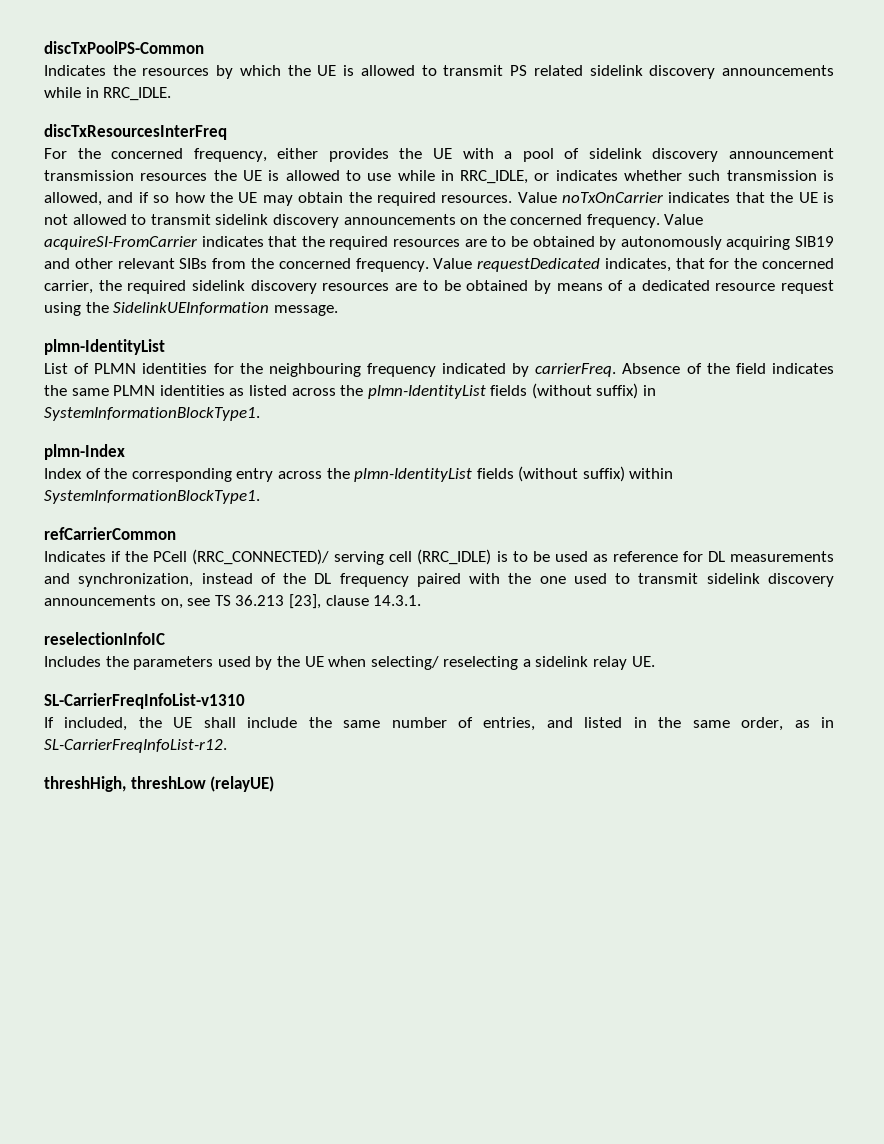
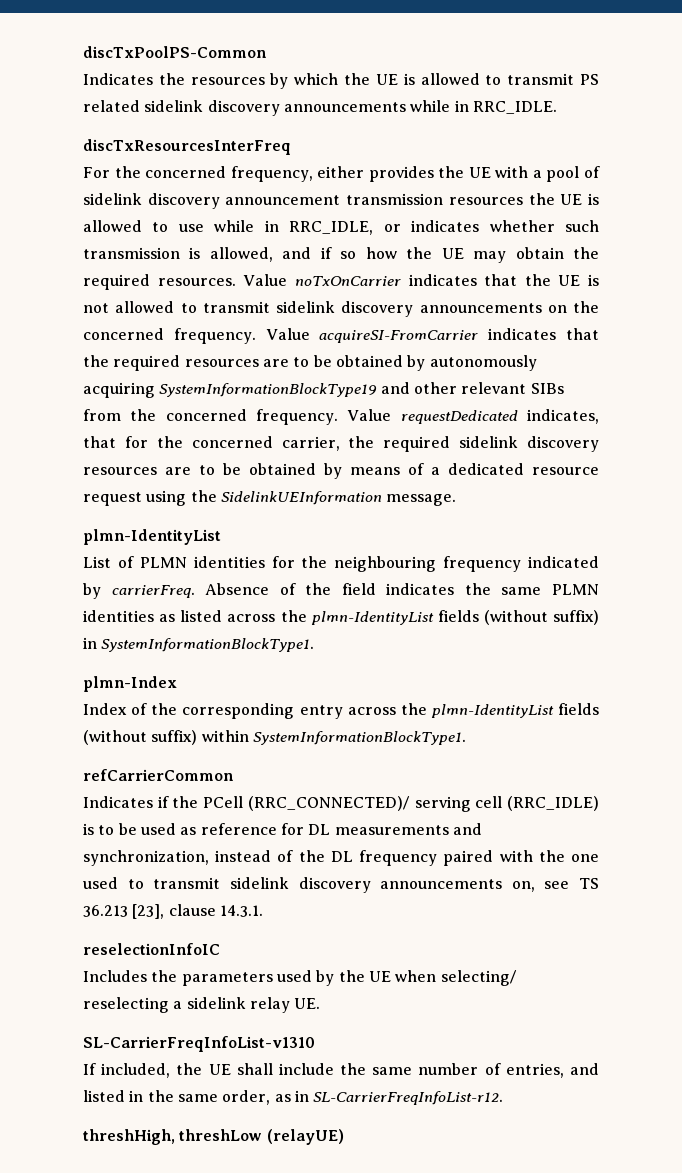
- Value acquireSI-FromCarrier indicates that the required resources are to be obtained by autonomously acquiring SIB19 and other relevant SIBs from the concerned frequency.
+ Value acquireSI-FromCarrier indicates that the required resources are to be obtained by autonomously acquiring SystemInformationBlockType19 and other relevant SIBs from the concerned frequency.

